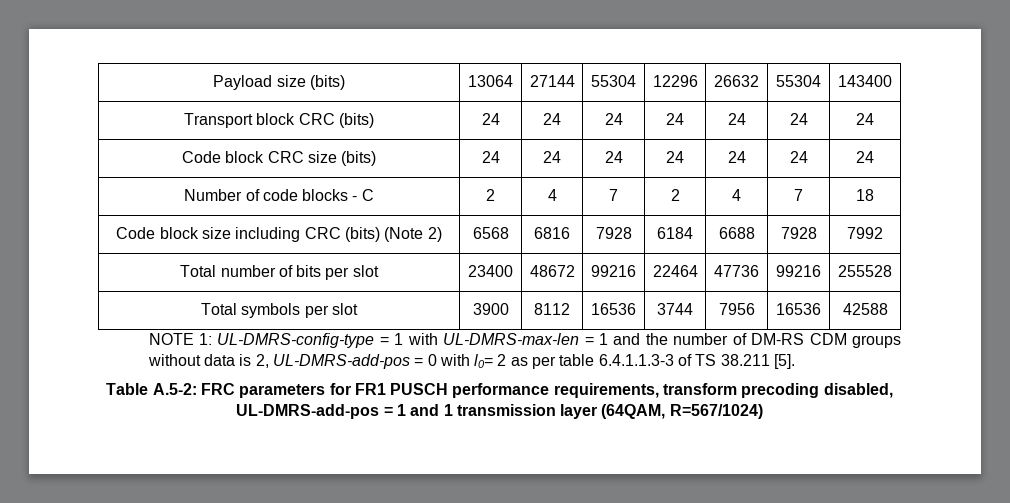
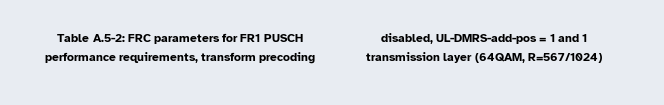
- Payload size (bits) | 13064 | 27144 | 55304 | 12296 | 26632 | 55304 | 143400
- Transport block CRC (bits) | 24 | 24 | 24 | 24 | 24 | 24 | 24
- Code block CRC size (bits) | 24 | 24 | 24 | 24 | 24 | 24 | 24
- Number of code blocks - C | 2 | 4 | 7 | 2 | 4 | 7 | 18
- Code block size including CRC (bits) (Note 2) | 6568 | 6816 | 7928 | 6184 | 6688 | 7928 | 7992
- Total number of bits per slot | 23400 | 48672 | 99216 | 22464 | 47736 | 99216 | 255528
- Total symbols per slot | 3900 | 8112 | 16536 | 3744 | 7956 | 16536 | 42588
- NOTE 1: UL-DMRS-config-type = 1 with UL-DMRS-max-len = 1 and the number of DM-RS CDM groups without data is 2, UL-DMRS-add-pos = 0 with l0= 2 as per table 6.4.1.1.3-3 of TS 38.211 [5].

